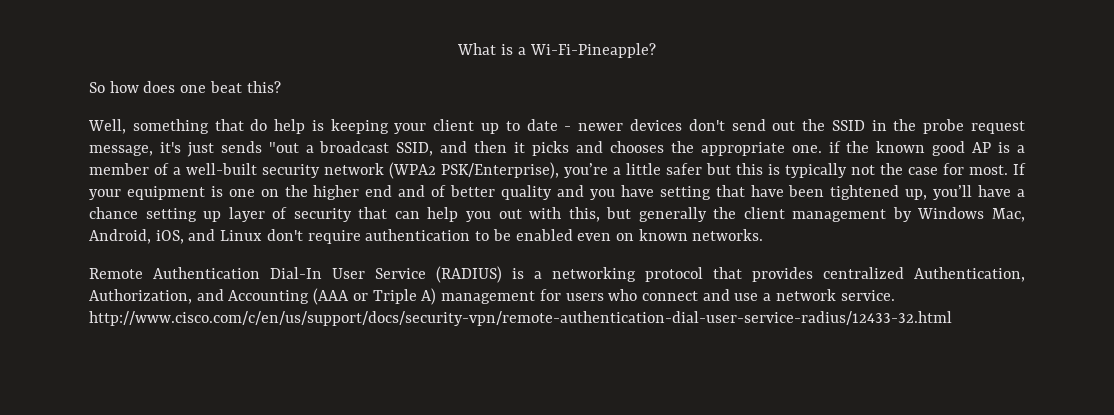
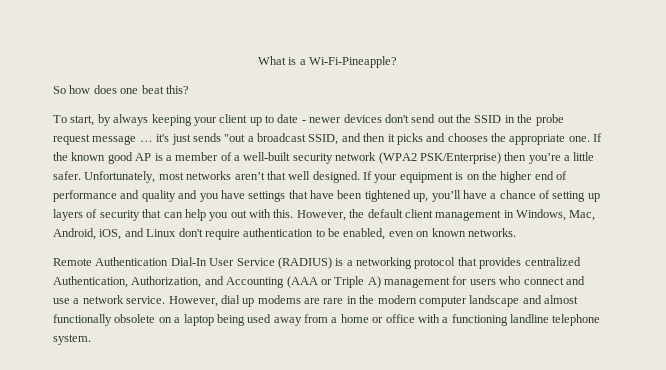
- Well, something that do help is keeping your client up to date - newer devices don't send out the SSID in the probe request message, it's just sends "out a broadcast SSID, and then it picks and chooses the appropriate one. if the known good AP is a member of a well-built security network (WPA2 PSK/Enterprise), you’re a little safer but this is typically not the case for most.
+ To start, by always keeping your client up to date - newer devices don't send out the SSID in the probe request message … it's just sends "out a broadcast SSID, and then it picks and chooses the appropriate one. If the known good AP is a member of a well-built security network (WPA2 PSK/Enterprise) then you’re a little safer. Unfortunately, most networks aren’t that well designed.
- If your equipment is one on the higher end and of better quality and you have setting that have been tightened up, you’ll have a chance setting up layer of security that can help you out with this, but generally the client management by Windows Mac, Android, iOS, and Linux don't require authentication to be enabled even on known networks.
+ If your equipment is on the higher end of performance and quality and you have settings that have been tightened up, you’ll have a chance of setting up layers of security that can help you out with this. However, the default client management in Windows, Mac, Android, iOS, and Linux don't require authentication to be enabled, even on known networks.
- Remote Authentication Dial-In User Service (RADIUS) is a networking protocol that provides centralized Authentication, Authorization, and Accounting (AAA or Triple A) management for users who connect and use a network service. http://www.cisco.com/c/en/us/support/docs/security-vpn/remote-authentication-dial-user-service-radius/12433-32.html
+ Remote Authentication Dial-In User Service (RADIUS) is a networking protocol that provides centralized Authentication, Authorization, and Accounting (AAA or Triple A) management for users who connect and use a network service. However, dial up modems are rare in the modern computer landscape and almost functionally obsolete on a laptop being used away from a home or office with a functioning landline telephone system.

